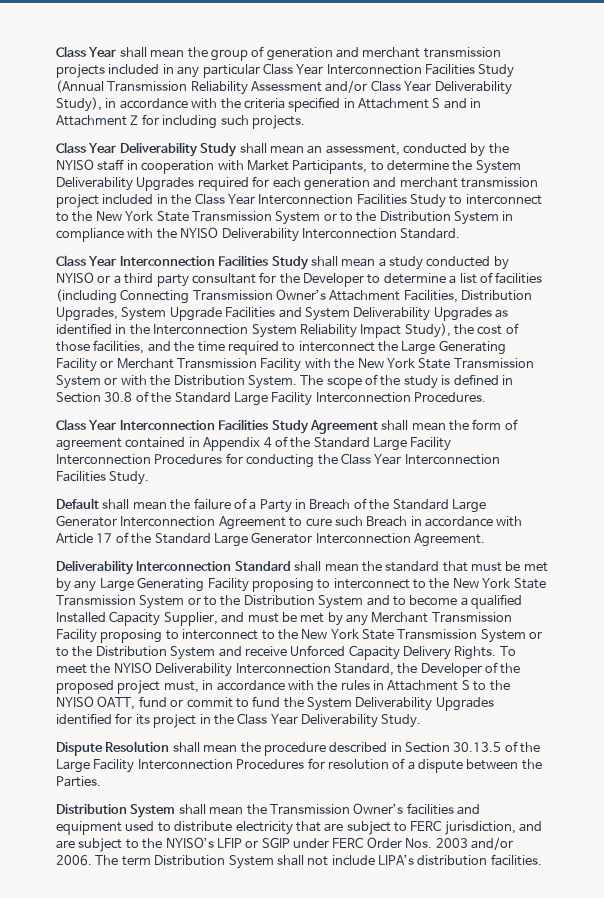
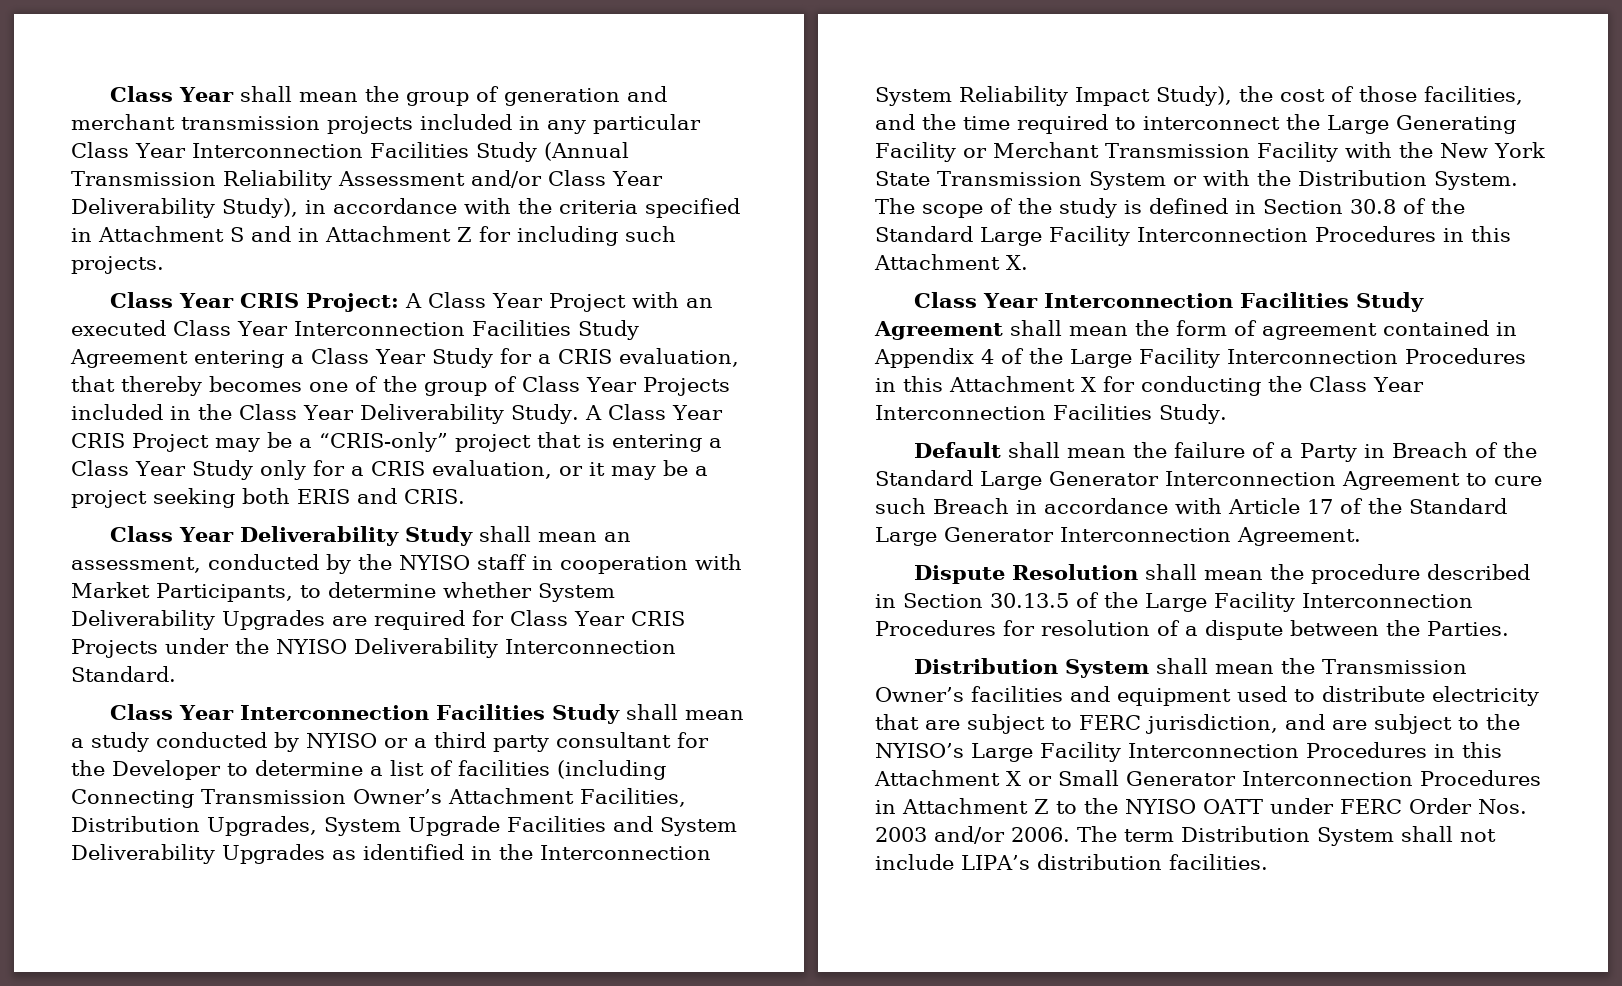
+ Class Year CRIS Project: A Class Year Project with an executed Class Year Interconnection Facilities Study Agreement entering a Class Year Study for a CRIS evaluation, that thereby becomes one of the group of Class Year Projects included in the Class Year Deliverability Study. A Class Year CRIS Project may be a “CRIS-only” project that is entering a Class Year Study only for a CRIS evaluation, or it may be a project seeking both ERIS and CRIS.
- Class Year Deliverability Study shall mean an assessment, conducted by the NYISO staff in cooperation with Market Participants, to determine the System Deliverability Upgrades required for each generation and merchant transmission project included in the Class Year Interconnection Facilities Study to interconnect to the New York State Transmission System or to the Distribution System in compliance with the NYISO Deliverability Interconnection Standard.
+ Class Year Deliverability Study shall mean an assessment, conducted by the NYISO staff in cooperation with Market Participants, to determine whether System Deliverability Upgrades are required for Class Year CRIS Projects under the NYISO Deliverability Interconnection Standard.
- The scope of the study is defined in Section 30.8 of the Standard Large Facility Interconnection Procedures.
+ The scope of the study is defined in Section 30.8 of the Standard Large Facility Interconnection Procedures in this Attachment X.
- Class Year Interconnection Facilities Study Agreement shall mean the form of agreement contained in Appendix 4 of the Standard Large Facility Interconnection Procedures for conducting the Class Year Interconnection Facilities Study.
+ Class Year Interconnection Facilities Study Agreement shall mean the form of agreement contained in Appendix 4 of the Large Facility Interconnection Procedures in this Attachment X for conducting the Class Year Interconnection Facilities Study.
- Deliverability Interconnection Standard shall mean the standard that must be met by any Large Generating Facility proposing to interconnect to the New York State Transmission System or to the Distribution System and to become a qualified Installed Capacity Supplier, and must be met by any Merchant Transmission Facility proposing to interconnect to the New York State Transmission System or to the Distribution System and receive Unforced Capacity Delivery Rights. To meet the NYISO Deliverability Interconnection Standard, the Developer of the proposed project must, in accordance with the rules in Attachment S to the NYISO OATT, fund or commit to fund the System Deliverability Upgrades identified for its project in the Class Year Deliverability Study.
- Distribution System shall mean the Transmission Owner’s facilities and equipment used to distribute electricity that are subject to FERC jurisdiction, and are subject to the NYISO’s LFIP or SGIP under FERC Order Nos. 2003 and/or 2006.
+ Distribution System shall mean the Transmission Owner’s facilities and equipment used to distribute electricity that are subject to FERC jurisdiction, and are subject to the NYISO’s Large Facility Interconnection Procedures in this Attachment X or Small Generator Interconnection Procedures in Attachment Z to the NYISO OATT under FERC Order Nos. 2003 and/or 2006.

